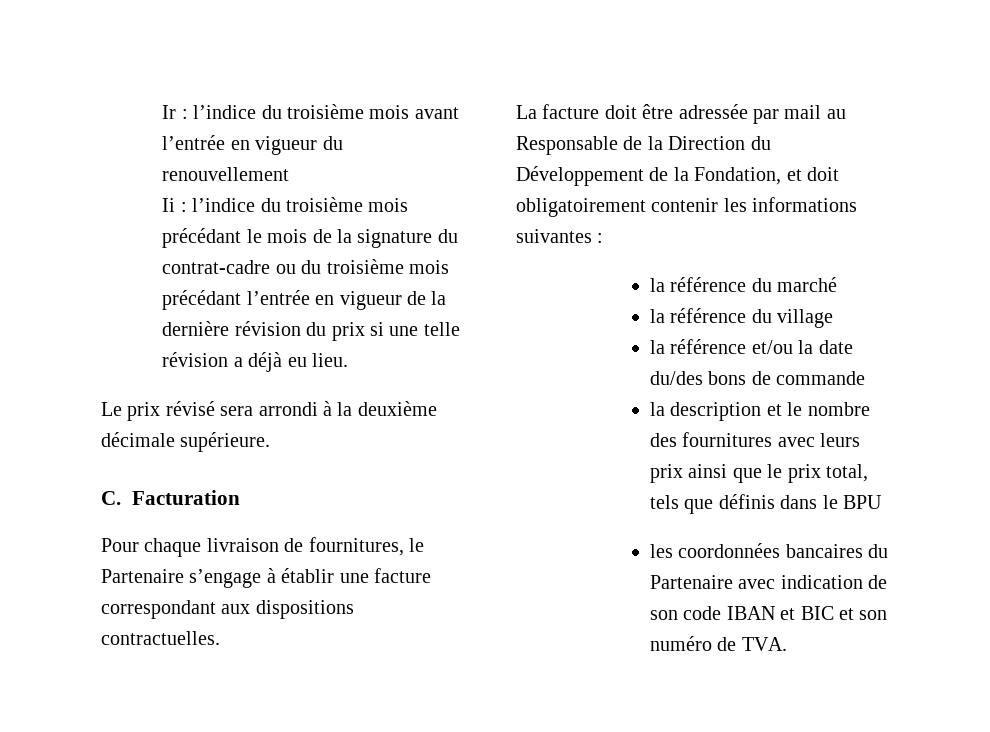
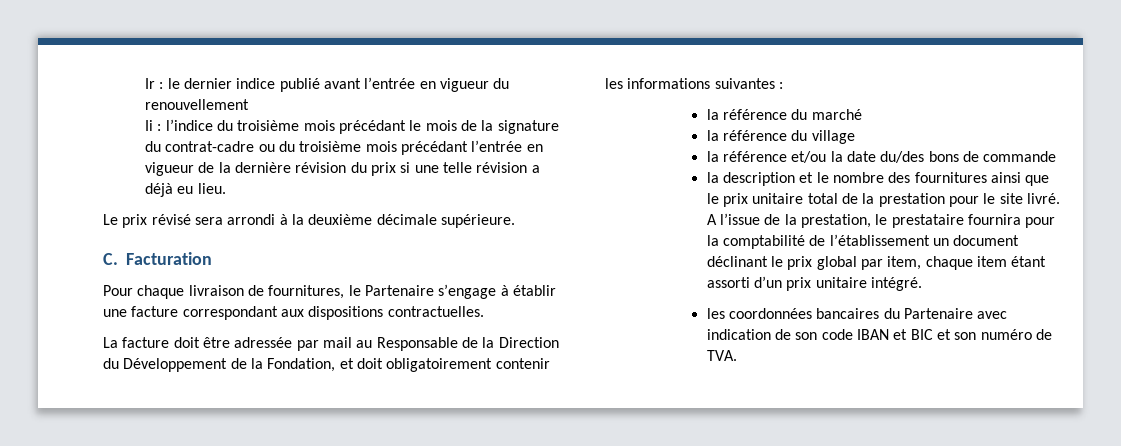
- Ir : l’indice du troisième mois avant l’entrée en vigueur du renouvellement
+ Ir : le dernier indice publié avant l’entrée en vigueur du renouvellement
- la description et le nombre des fournitures avec leurs prix ainsi que le prix total, tels que définis dans le BPU
+ la description et le nombre des fournitures ainsi que le prix unitaire total de la prestation pour le site livré. A l’issue de la prestation, le prestataire fournira pour la comptabilité de l’établissement un document déclinant le prix global par item, chaque item étant assorti d’un prix unitaire intégré.

